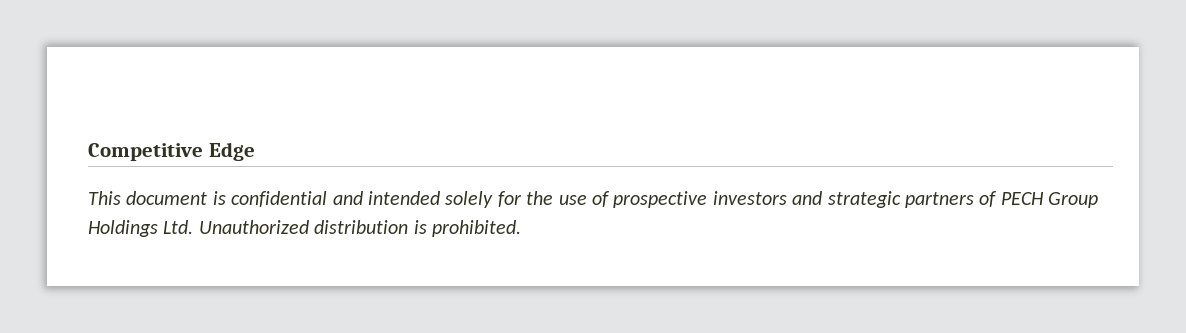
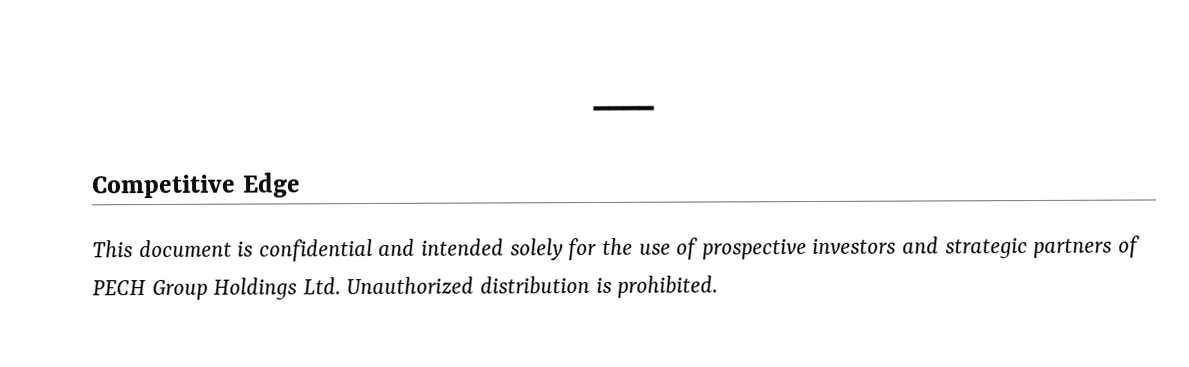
+ ━━━━

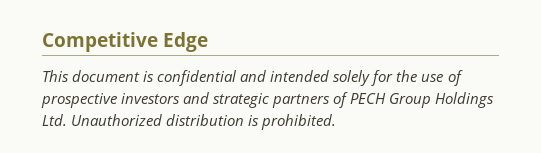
- ━━━━

